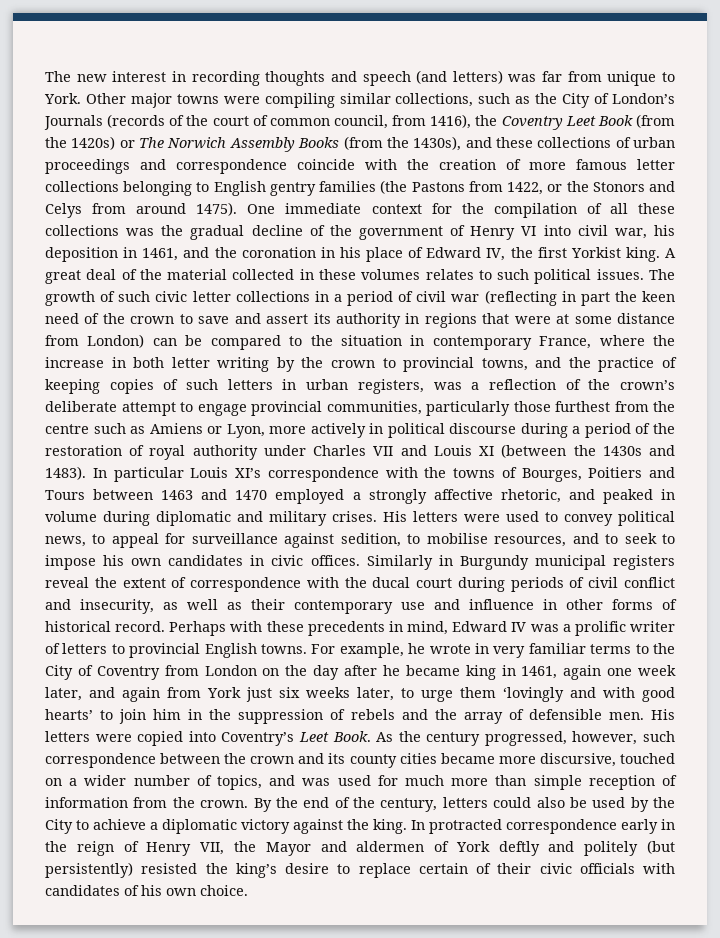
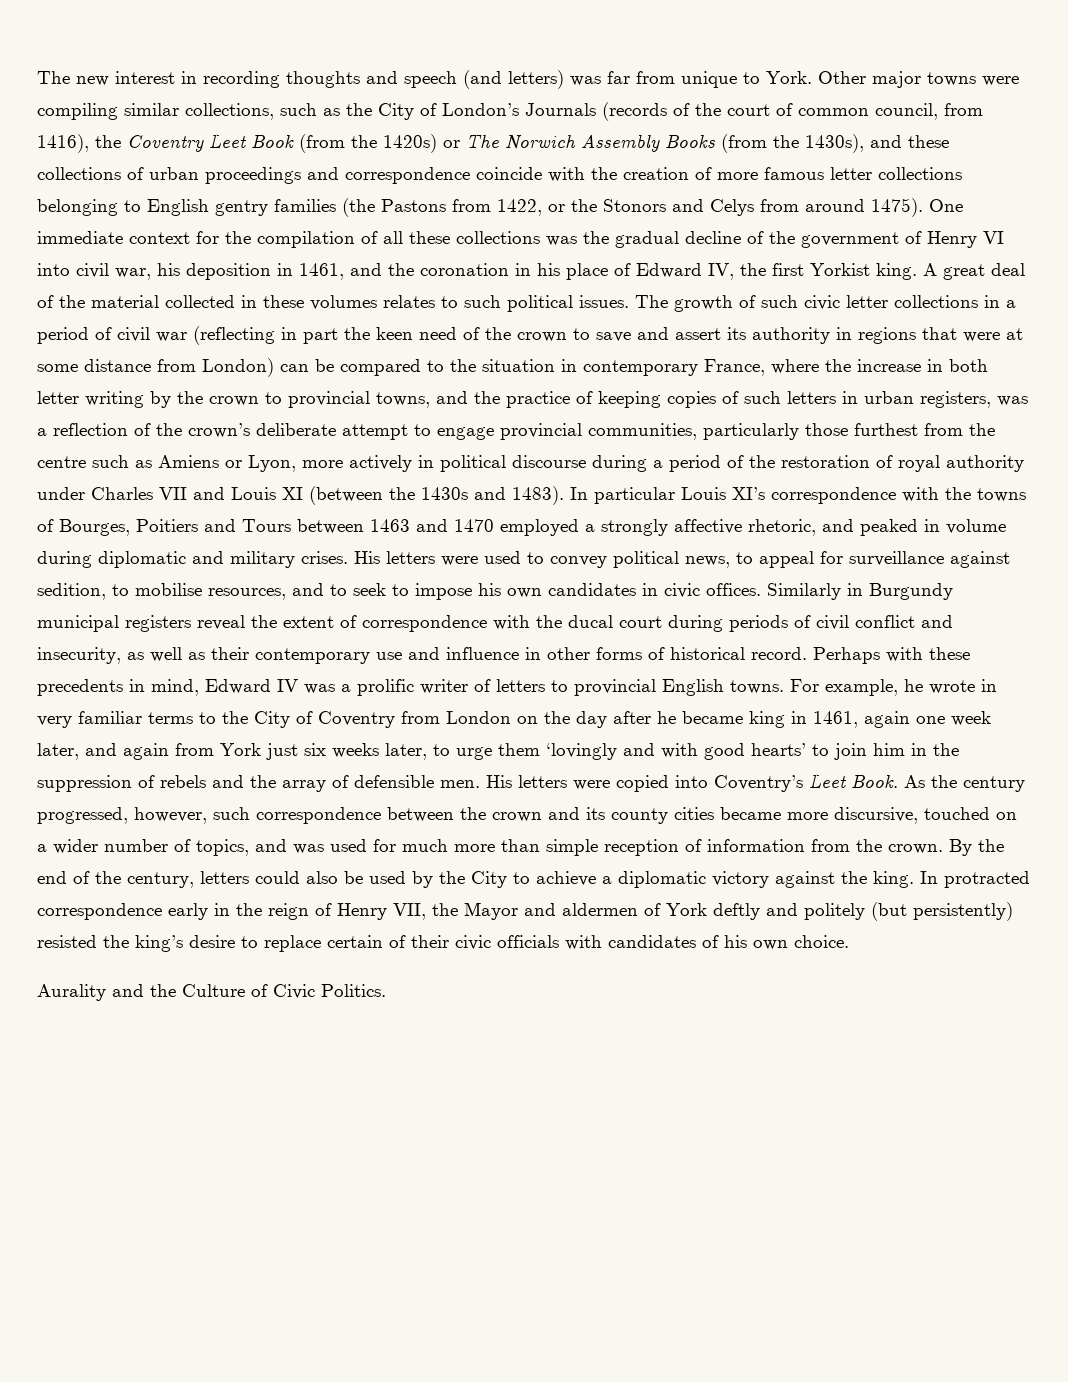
+ Aurality and the Culture of Civic Politics.

